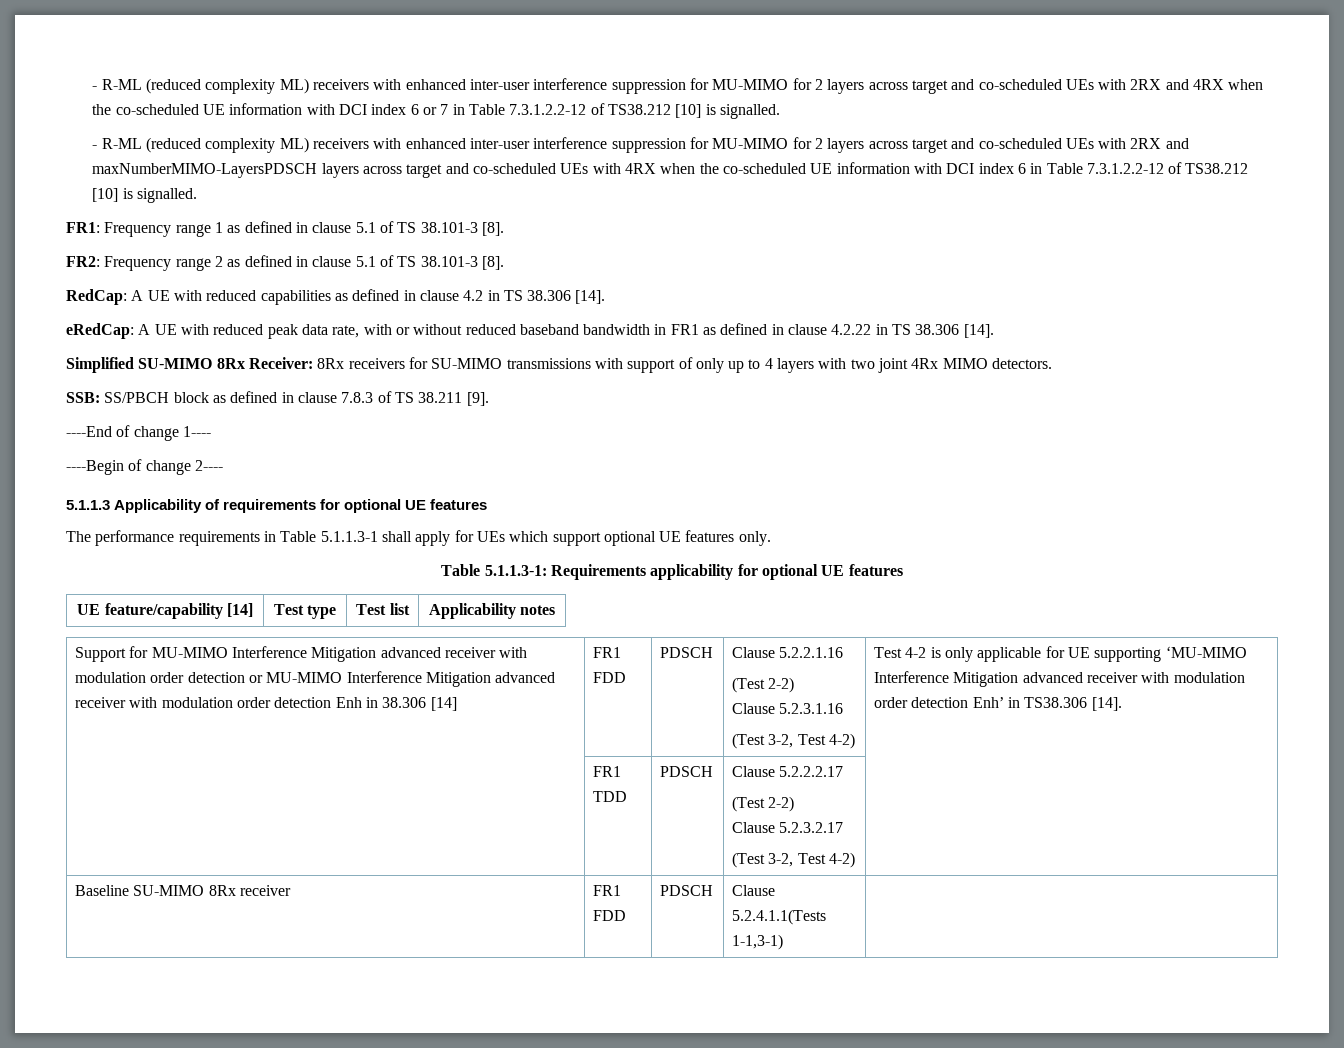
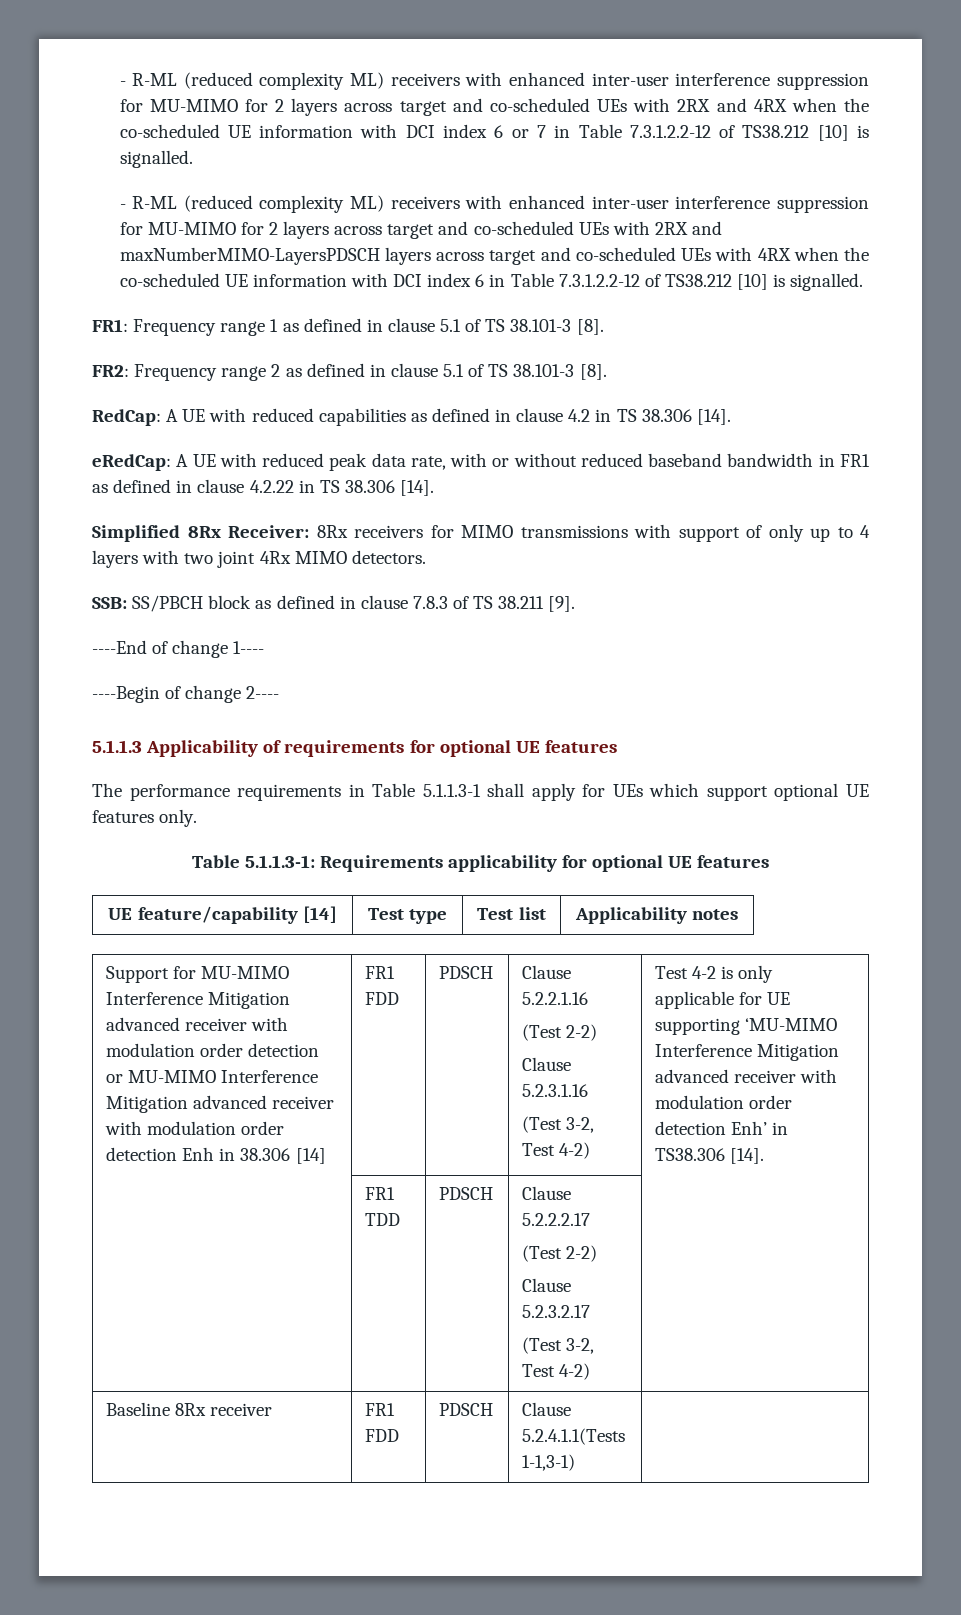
- Simplified SU-MIMO 8Rx Receiver: 8Rx receivers for SU-MIMO transmissions with support of only up to 4 layers with two joint 4Rx MIMO detectors.
+ Simplified 8Rx Receiver: 8Rx receivers for MIMO transmissions with support of only up to 4 layers with two joint 4Rx MIMO detectors.
- Baseline SU-MIMO 8Rx receiver | FR1 FDD | PDSCH | Clause 5.2.4.1.1(Tests 1-1,3-1) |
+ Baseline 8Rx receiver | FR1 FDD | PDSCH | Clause 5.2.4.1.1(Tests 1-1,3-1) |

